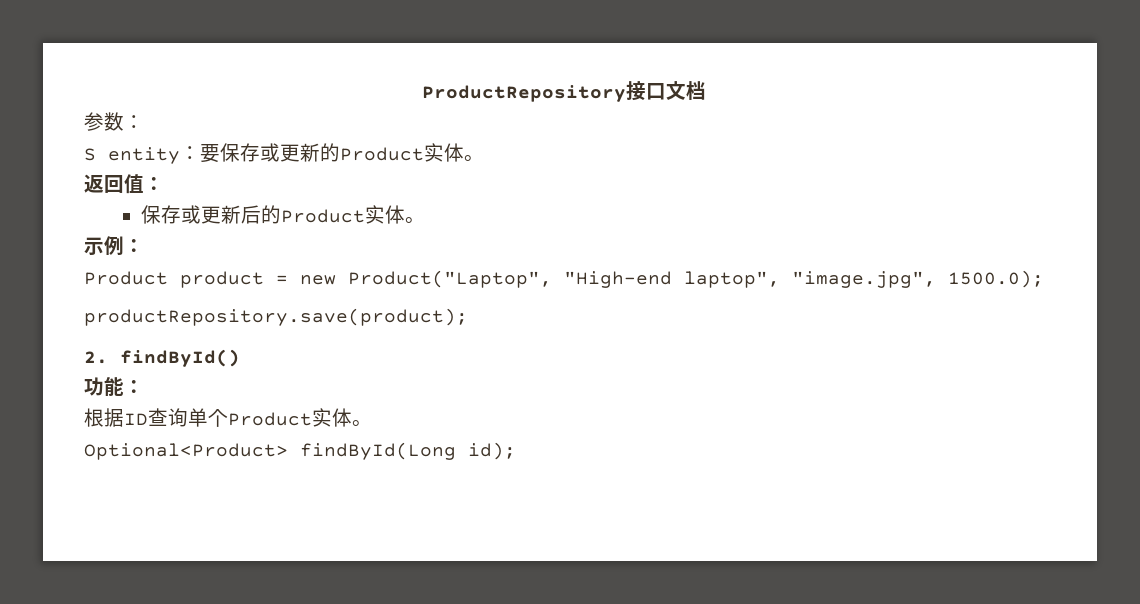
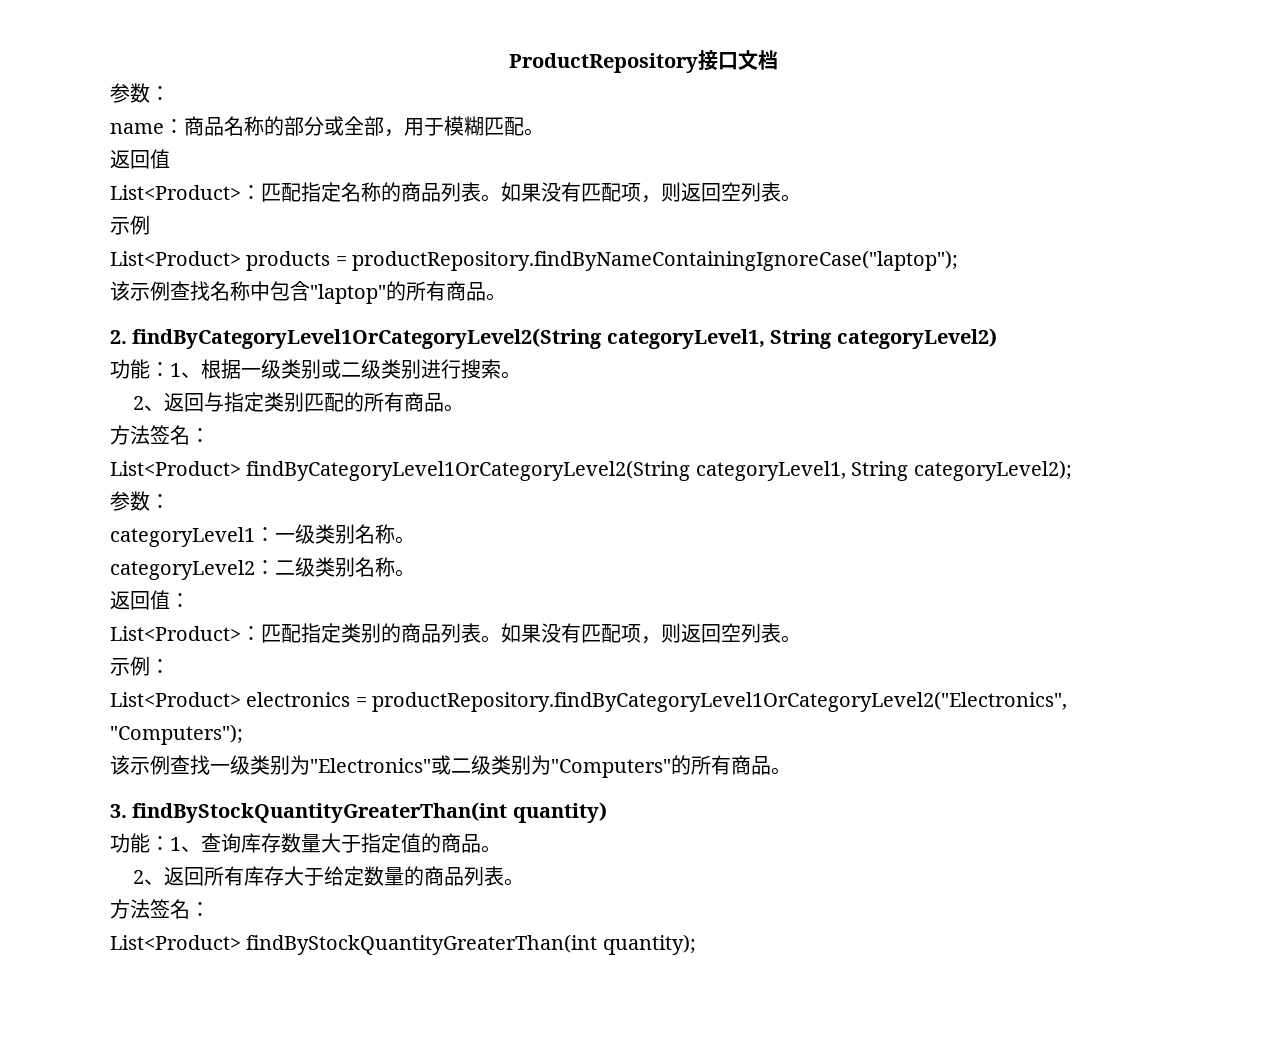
- S entity：要保存或更新的Product实体。
+ name：商品名称的部分或全部，用于模糊匹配。
+ 返回值
+ List<Product>：匹配指定名称的商品列表。如果没有匹配项，则返回空列表。
+ 示例
+ List<Product> products = productRepository.findByNameContainingIgnoreCase("laptop");
+ 该示例查找名称中包含"laptop"的所有商品。
+ 2. findByCategoryLevel1OrCategoryLevel2(String categoryLevel1, String categoryLevel2)
+ 功能：1、根据一级类别或二级类别进行搜索。
+ 2、返回与指定类别匹配的所有商品。
+ 方法签名：
+ List<Product> findByCategoryLevel1OrCategoryLevel2(String categoryLevel1, String categoryLevel2);
+ 参数：
+ categoryLevel1：一级类别名称。
+ categoryLevel2：二级类别名称。
  返回值：
- 保存或更新后的Product实体。
+ List<Product>：匹配指定类别的商品列表。如果没有匹配项，则返回空列表。
  示例：
- Product product = new Product("Laptop", "High-end laptop", "image.jpg", 1500.0);
- productRepository.save(product);
- 2. findById()
- 功能：
- 根据ID查询单个Product实体。
- Optional<Product> findById(Long id);
+ List<Product> electronics = productRepository.findByCategoryLevel1OrCategoryLevel2("Electronics", "Computers");
+ 该示例查找一级类别为"Electronics"或二级类别为"Computers"的所有商品。
+ 3. findByStockQuantityGreaterThan(int quantity)
+ 功能：1、查询库存数量大于指定值的商品。
+ 2、返回所有库存大于给定数量的商品列表。
+ 方法签名：
+ List<Product> findByStockQuantityGreaterThan(int quantity);

